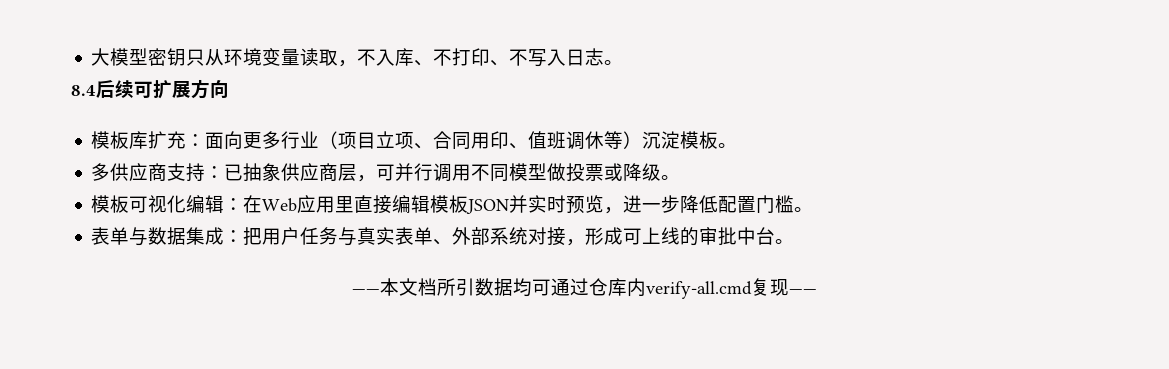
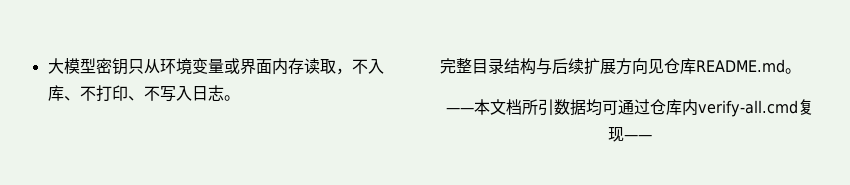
- 大模型密钥只从环境变量读取，不入库、不打印、不写入日志。
+ 大模型密钥只从环境变量或界面内存读取，不入库、不打印、不写入日志。
- 8.4后续可扩展方向
- 模板库扩充：面向更多行业（项目立项、合同用印、值班调休等）沉淀模板。
- 多供应商支持：已抽象供应商层，可并行调用不同模型做投票或降级。
- 模板可视化编辑：在Web应用里直接编辑模板JSON并实时预览，进一步降低配置门槛。
- 表单与数据集成：把用户任务与真实表单、外部系统对接，形成可上线的审批中台。
+ 完整目录结构与后续扩展方向见仓库README.md。

